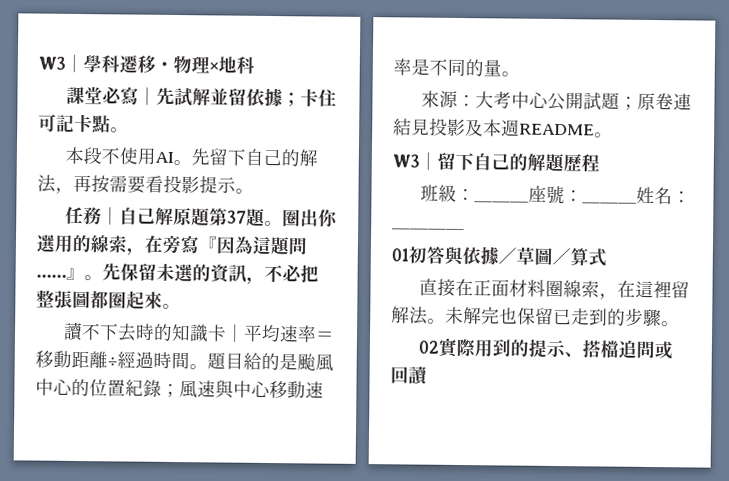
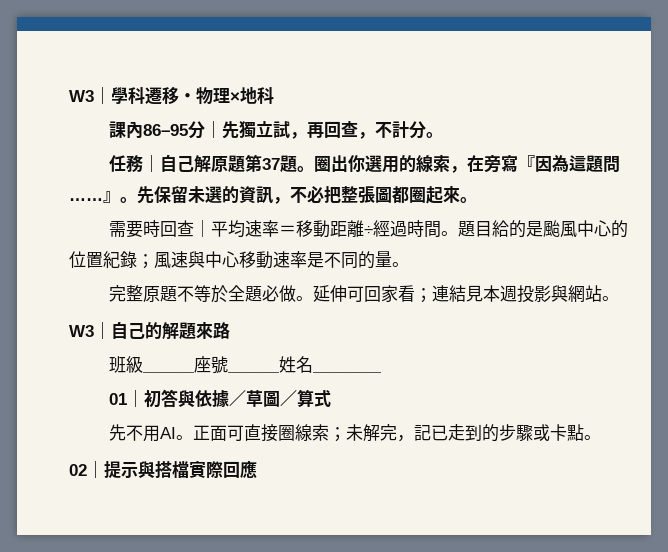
- 課堂必寫｜先試解並留依據；卡住可記卡點。
- 本段不使用AI。先留下自己的解法，再按需要看投影提示。
+ 課內86–95分｜先獨立試，再回查，不計分。
- 讀不下去時的知識卡｜平均速率＝移動距離÷經過時間。
+ 需要時回查｜平均速率＝移動距離÷經過時間。
- 來源：大考中心公開試題；原卷連結見投影及本週README。
+ 完整原題不等於全題必做。延伸可回家看；連結見本週投影與網站。
- W3｜留下自己的解題歷程
+ W3｜自己的解題來路
- 班級：＿＿＿座號：＿＿＿姓名：＿＿＿＿
+ 班級＿＿＿座號＿＿＿姓名＿＿＿＿
- 01初答與依據／草圖／算式
+ 01｜初答與依據／草圖／算式
- 直接在正面材料圈線索，在這裡留解法。未解完也保留已走到的步驟。
+ 先不用AI。正面可直接圈線索；未解完，記已走到的步驟或卡點。
- 02實際用到的提示、搭檔追問或回讀
+ 02｜提示與搭檔實際回應

